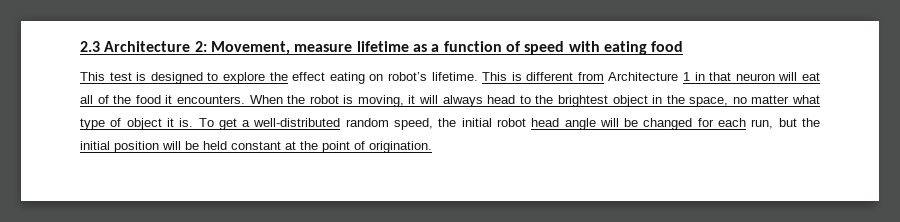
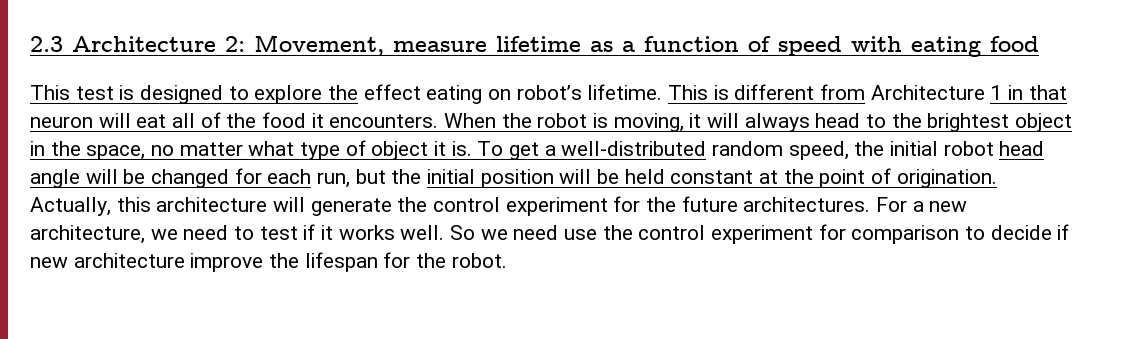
+ Actually, this architecture will generate the control experiment for the future architectures. For a new architecture, we need to test if it works well. So we need use the control experiment for comparison to decide if new architecture improve the lifespan for the robot.

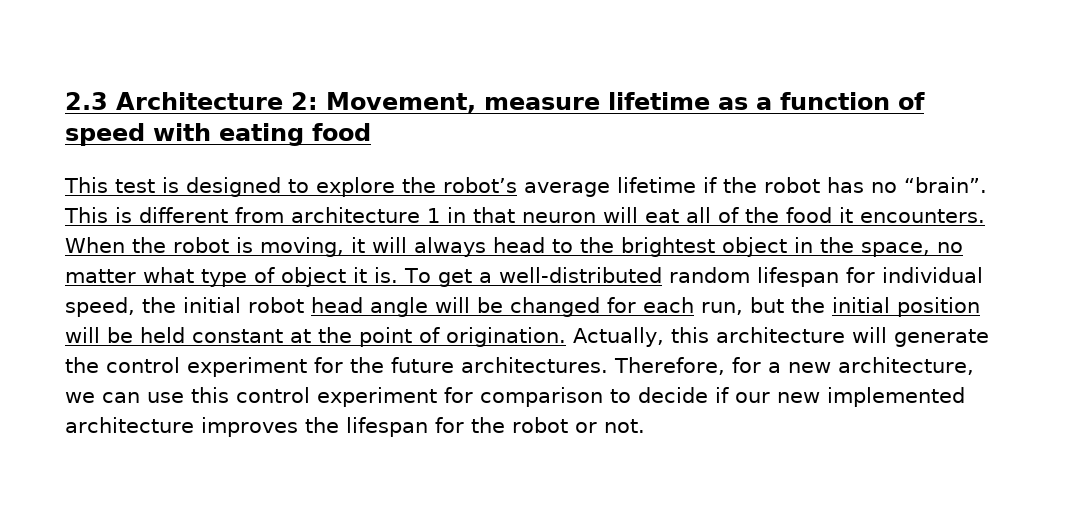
- This test is designed to explore the effect eating on robot’s lifetime.
+ This test is designed to explore the robot’s average lifetime if the robot has no “brain”.
- This is different from Architecture 1 in that neuron will eat all of the food it encounters.
+ This is different from architecture 1 in that neuron will eat all of the food it encounters.
- To get a well-distributed random speed, the initial robot head angle will be changed for each run, but the initial position will be held constant at the point of origination.
+ To get a well-distributed random lifespan for individual speed, the initial robot head angle will be changed for each run, but the initial position will be held constant at the point of origination.
- For a new architecture, we need to test if it works well. So we need use the control experiment for comparison to decide if new architecture improve the lifespan for the robot.
+ Therefore, for a new architecture, we can use this control experiment for comparison to decide if our new implemented architecture improves the lifespan for the robot or not.

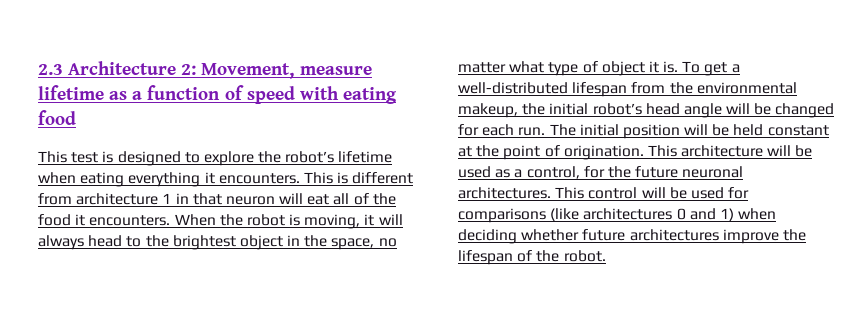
- This test is designed to explore the robot’s average lifetime if the robot has no “brain”.
+ This test is designed to explore the robot’s lifetime when eating everything it encounters.
- To get a well-distributed random lifespan for individual speed, the initial robot head angle will be changed for each run, but the initial position will be held constant at the point of origination.
+ To get a well-distributed lifespan from the environmental makeup, the initial robot’s head angle will be changed for each run. The initial position will be held constant at the point of origination.
- Actually, this architecture will generate the control experiment for the future architectures. Therefore, for a new architecture, we can use this control experiment for comparison to decide if our new implemented architecture improves the lifespan for the robot or not.
+ This architecture will be used as a control, for the future neuronal architectures. This control will be used for comparisons (like architectures 0 and 1) when deciding whether future architectures improve the lifespan of the robot.

